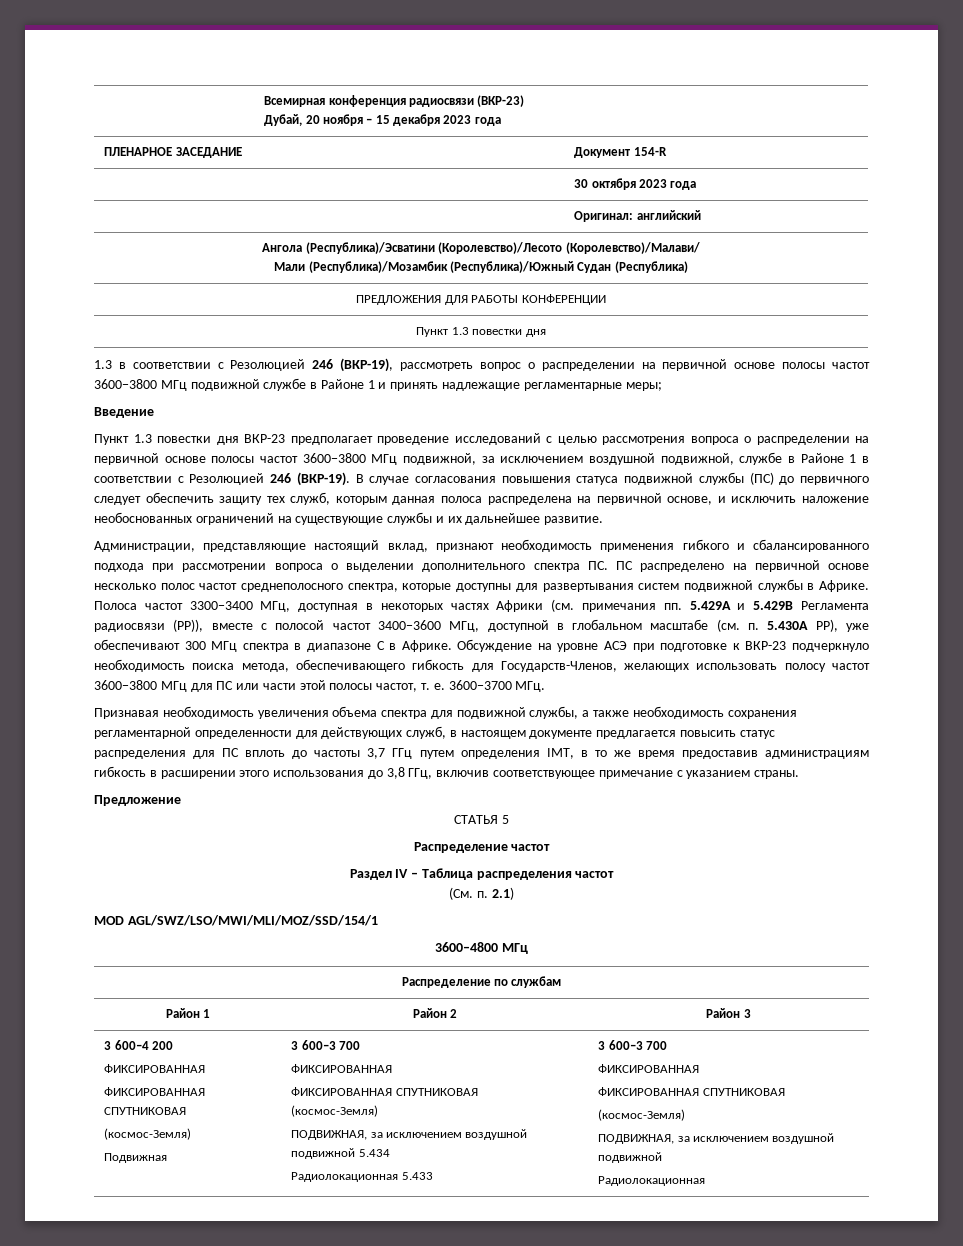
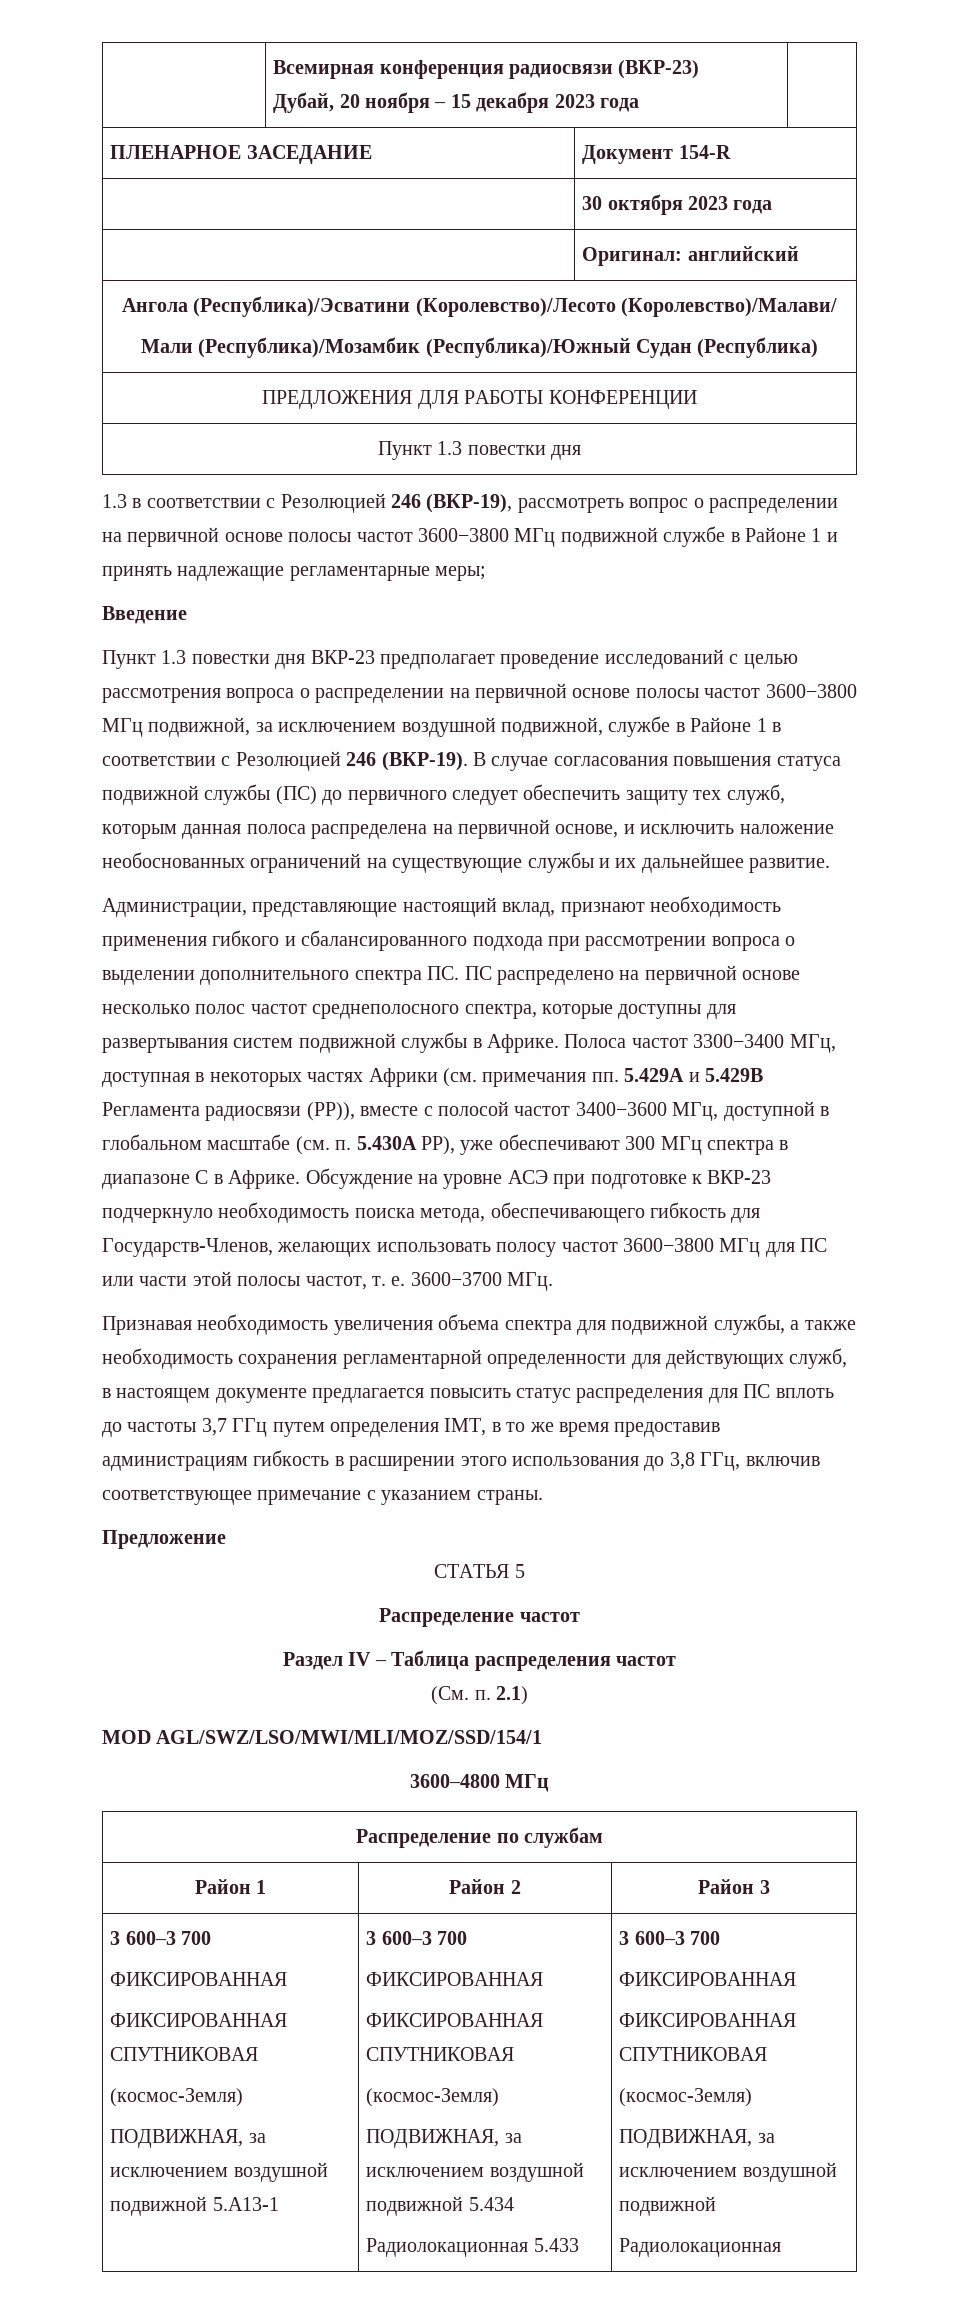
  Район 1 | Район 2 | Район 3
- 3 600–4 200
+ 3 600–3 700
  ФИКСИРОВАННАЯ
  ФИКСИРОВАННАЯ СПУТНИКОВАЯ
  (космос-Земля)
- Подвижная
+ ПОДВИЖНАЯ, за исключением воздушной подвижной 5.A13-1

